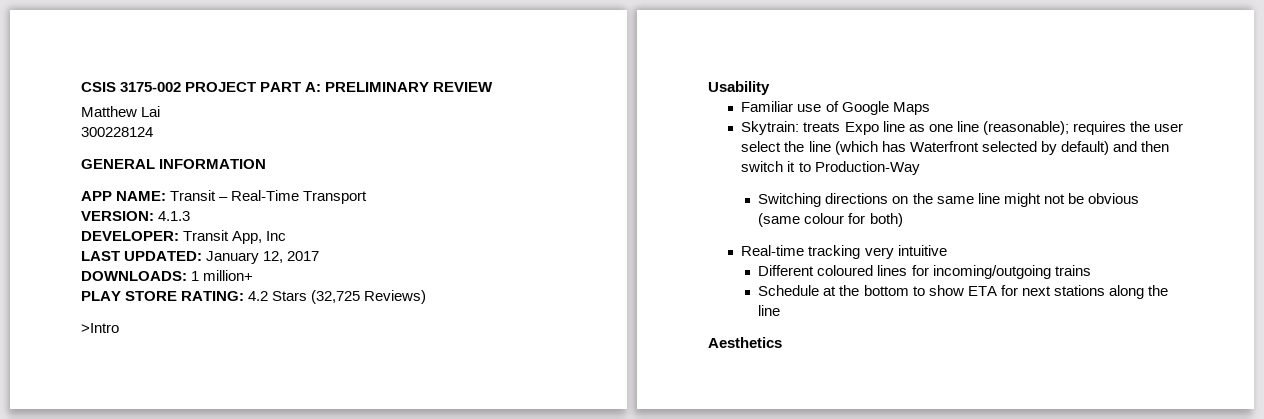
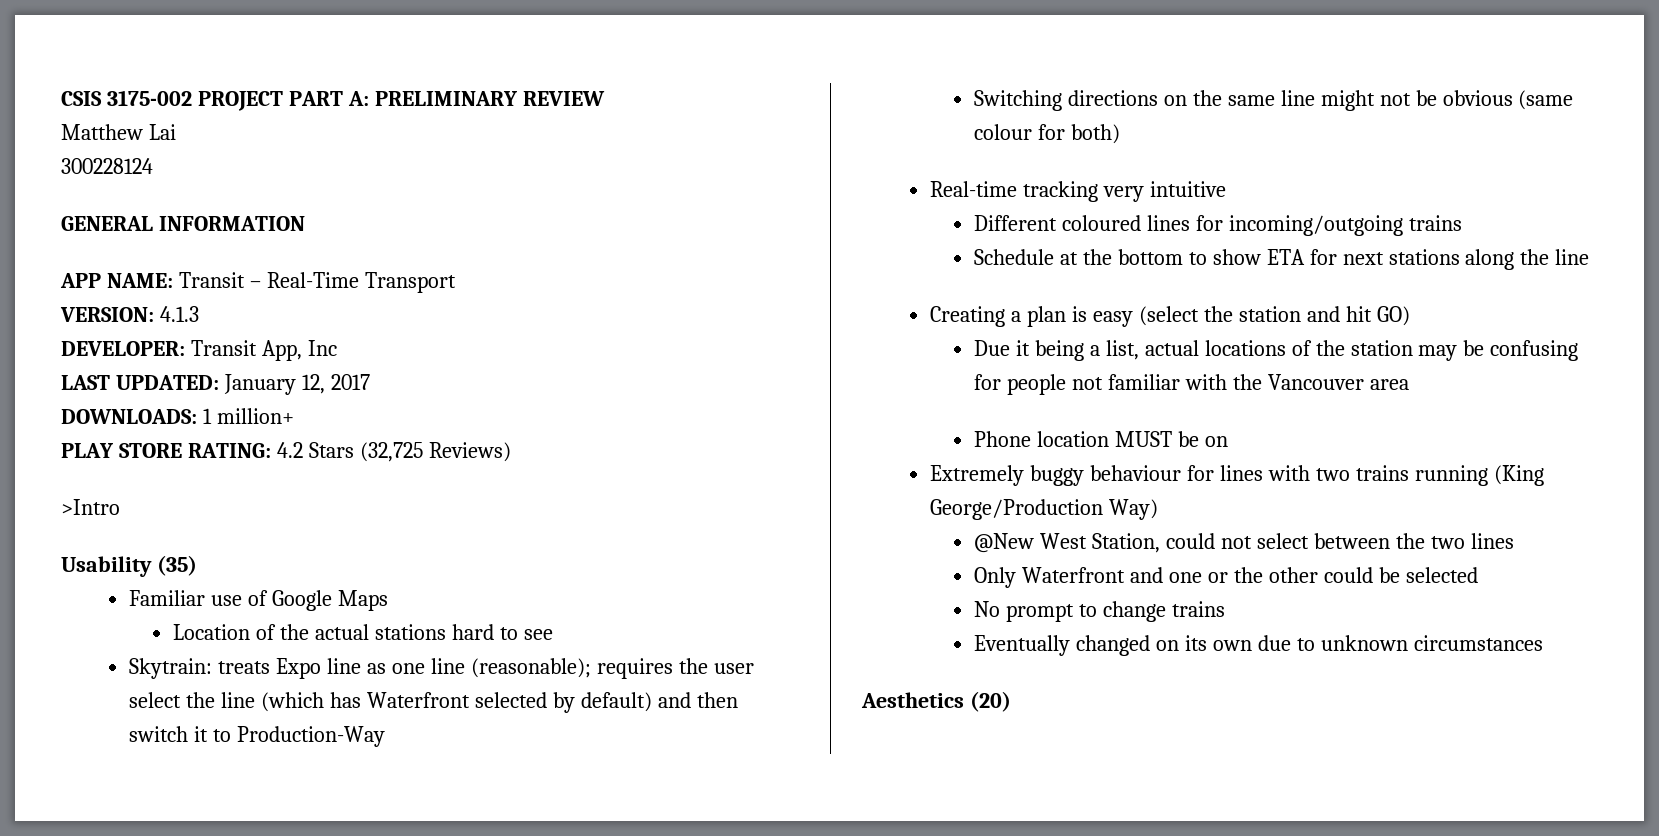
- Usability
+ Usability (35)
+ Location of the actual stations hard to see
+ Creating a plan is easy (select the station and hit GO)
+ Due it being a list, actual locations of the station may be confusing for people not familiar with the Vancouver area
+ Phone location MUST be on
+ Extremely buggy behaviour for lines with two trains running (King George/Production Way)
+ @New West Station, could not select between the two lines
+ Only Waterfront and one or the other could be selected
+ No prompt to change trains
+ Eventually changed on its own due to unknown circumstances
- Aesthetics
+ Aesthetics (20)

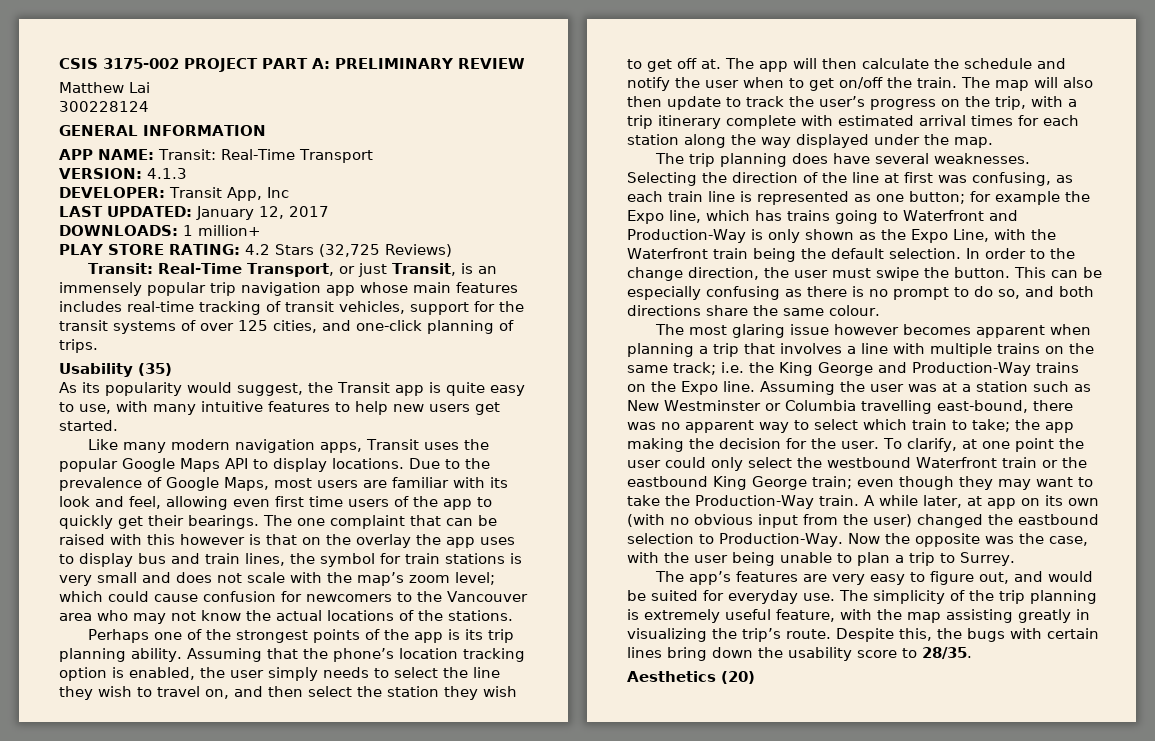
- APP NAME: Transit – Real-Time Transport
+ APP NAME: Transit: Real-Time Transport
- >Intro
+ Transit: Real-Time Transport, or just Transit, is an immensely popular trip navigation app whose main features includes real-time tracking of transit vehicles, support for the transit systems of over 125 cities, and one-click planning of trips.
  Usability (35)
- Familiar use of Google Maps
- Location of the actual stations hard to see
- Skytrain: treats Expo line as one line (reasonable); requires the user select the line (which has Waterfront selected by default) and then switch it to Production-Way
- Switching directions on the same line might not be obvious (same colour for both)
- Real-time tracking very intuitive
- Different coloured lines for incoming/outgoing trains
- Schedule at the bottom to show ETA for next stations along the line
- Creating a plan is easy (select the station and hit GO)
- Due it being a list, actual locations of the station may be confusing for people not familiar with the Vancouver area
- Phone location MUST be on
- Extremely buggy behaviour for lines with two trains running (King George/Production Way)
- @New West Station, could not select between the two lines
- Only Waterfront and one or the other could be selected
- No prompt to change trains
- Eventually changed on its own due to unknown circumstances
+ As its popularity would suggest, the Transit app is quite easy to use, with many intuitive features to help new users get started.
+ Like many modern navigation apps, Transit uses the popular Google Maps API to display locations. Due to the prevalence of Google Maps, most users are familiar with its look and feel, allowing even first time users of the app to quickly get their bearings. The one complaint that can be raised with this however is that on the overlay the app uses to display bus and train lines, the symbol for train stations is very small and does not scale with the map’s zoom level; which could cause confusion for newcomers to the Vancouver area who may not know the actual locations of the stations.
+ Perhaps one of the strongest points of the app is its trip planning ability. Assuming that the phone’s location tracking option is enabled, the user simply needs to select the line they wish to travel on, and then select the station they wish to get off at. The app will then calculate the schedule and notify the user when to get on/off the train. The map will also then update to track the user’s progress on the trip, with a trip itinerary complete with estimated arrival times for each station along the way displayed under the map.
+ The trip planning does have several weaknesses. Selecting the direction of the line at first was confusing, as each train line is represented as one button; for example the Expo line, which has trains going to Waterfront and Production-Way is only shown as the Expo Line, with the Waterfront train being the default selection. In order to the change direction, the user must swipe the button. This can be especially confusing as there is no prompt to do so, and both directions share the same colour.
+ The most glaring issue however becomes apparent when planning a trip that involves a line with multiple trains on the same track; i.e. the King George and Production-Way trains on the Expo line. Assuming the user was at a station such as New Westminster or Columbia travelling east-bound, there was no apparent way to select which train to take; the app making the decision for the user. To clarify, at one point the user could only select the westbound Waterfront train or the eastbound King George train; even though they may want to take the Production-Way train. A while later, at app on its own (with no obvious input from the user) changed the eastbound selection to Production-Way. Now the opposite was the case, with the user being unable to plan a trip to Surrey.
+ The app’s features are very easy to figure out, and would be suited for everyday use. The simplicity of the trip planning is extremely useful feature, with the map assisting greatly in visualizing the trip’s route. Despite this, the bugs with certain lines bring down the usability score to 28/35.

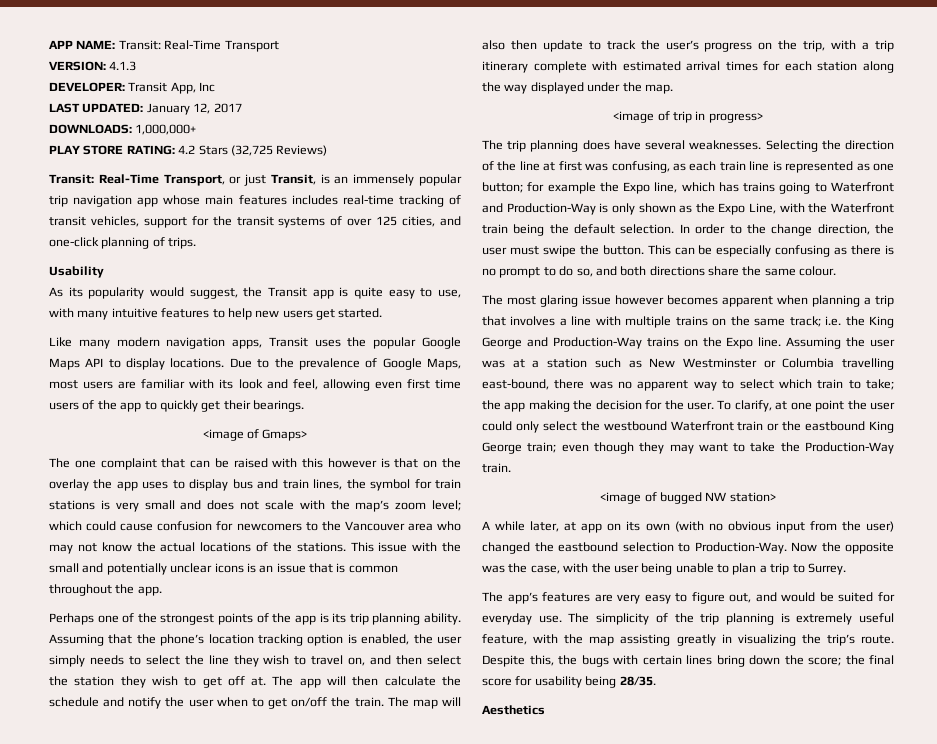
- CSIS 3175-002 PROJECT PART A: PRELIMINARY REVIEW
- Matthew Lai
- 300228124
- GENERAL INFORMATION
- DOWNLOADS: 1 million+
+ DOWNLOADS: 1,000,000+
- Usability (35)
+ Usability
- Due to the prevalence of Google Maps, most users are familiar with its look and feel, allowing even first time users of the app to quickly get their bearings. The one complaint that can be raised with this however is that on the overlay the app uses to display bus and train lines, the symbol for train stations is very small and does not scale with the map’s zoom level;
+ Due to the prevalence of Google Maps, most users are familiar with its look and feel, allowing even first time users of the app to quickly get their bearings.
+ <image of Gmaps>
+ The one complaint that can be raised with this however is that on the overlay the app uses to display bus and train lines, the symbol for train stations is very small and does not scale with the map’s zoom level;
+ This issue with the small and potentially unclear icons is an issue that is common throughout the app.
+ <image of trip in progress>
- To clarify, at one point the user could only select the westbound Waterfront train or the eastbound King George train; even though they may want to take the Production-Way train. A while later, at app on its own (with no obvious input from the user) changed the eastbound selection to Production-Way.
+ To clarify, at one point the user could only select the westbound Waterfront train or the eastbound King George train; even though they may want to take the Production-Way train.
+ <image of bugged NW station>
+ A while later, at app on its own (with no obvious input from the user) changed the eastbound selection to Production-Way.
- Despite this, the bugs with certain lines bring down the usability score to 28/35.
+ Despite this, the bugs with certain lines bring down the score; the final score for usability being 28/35.
- Aesthetics (20)
+ Aesthetics

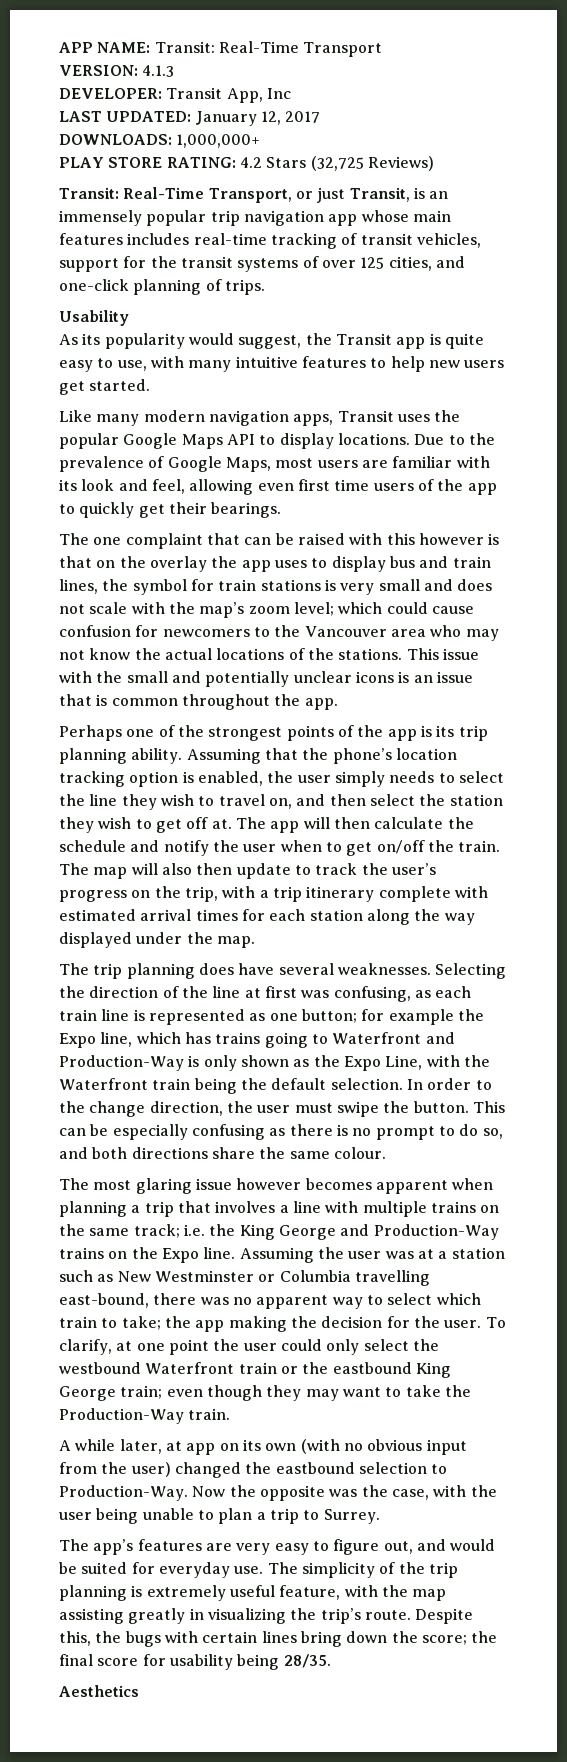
- <image of Gmaps>
- <image of trip in progress>
- <image of bugged NW station>

